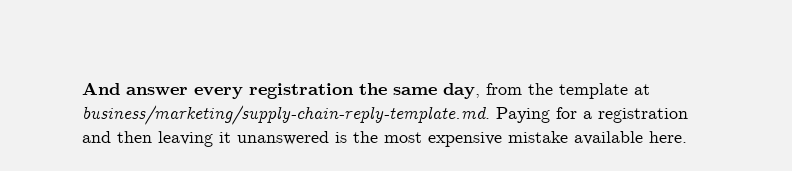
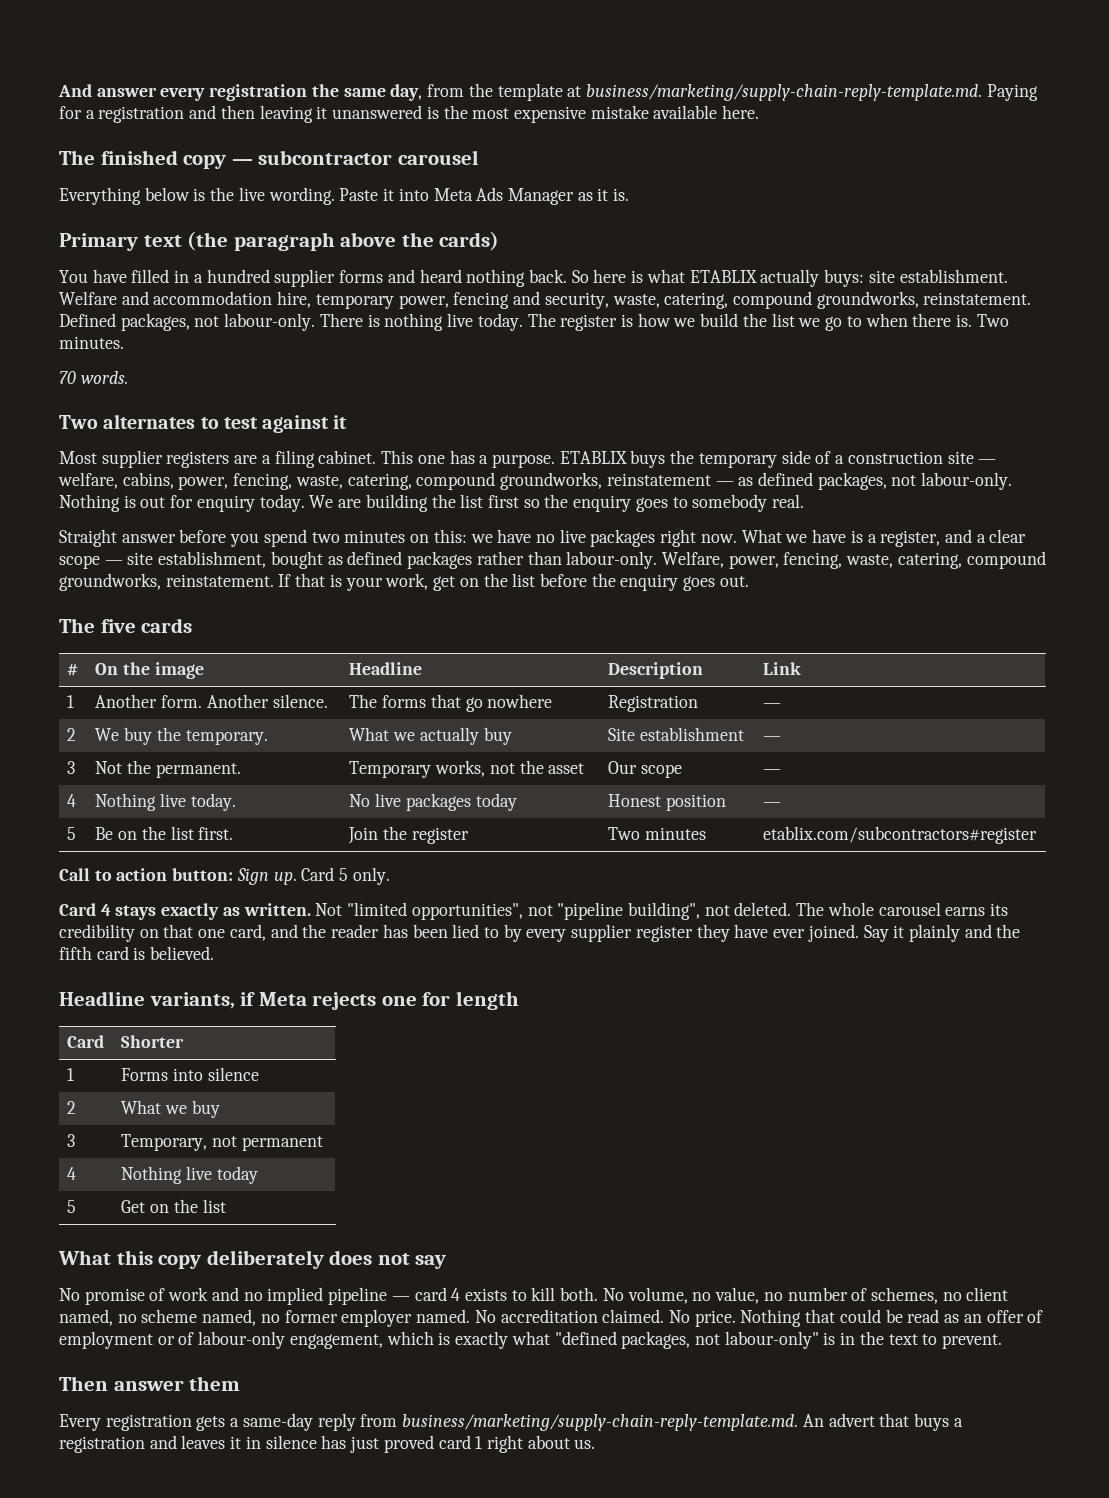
+ The finished copy — subcontractor carousel
+ Everything below is the live wording. Paste it into Meta Ads Manager as it is.
+ Primary text (the paragraph above the cards)
+ You have filled in a hundred supplier forms and heard nothing back. So here is what ETABLIX actually buys: site establishment. Welfare and accommodation hire, temporary power, fencing and security, waste, catering, compound groundworks, reinstatement. Defined packages, not labour-only. There is nothing live today. The register is how we build the list we go to when there is. Two minutes.
+ 70 words.
+ Two alternates to test against it
+ Most supplier registers are a filing cabinet. This one has a purpose. ETABLIX buys the temporary side of a construction site — welfare, cabins, power, fencing, waste, catering, compound groundworks, reinstatement — as defined packages, not labour-only. Nothing is out for enquiry today. We are building the list first so the enquiry goes to somebody real.
+ Straight answer before you spend two minutes on this: we have no live packages right now. What we have is a register, and a clear scope — site establishment, bought as defined packages rather than labour-only. Welfare, power, fencing, waste, catering, compound groundworks, reinstatement. If that is your work, get on the list before the enquiry goes out.
+ The five cards
+ # | On the image | Headline | Description | Link
+ 1 | Another form. Another silence. | The forms that go nowhere | Registration | —
+ 2 | We buy the temporary. | What we actually buy | Site establishment | —
+ 3 | Not the permanent. | Temporary works, not the asset | Our scope | —
+ 4 | Nothing live today. | No live packages today | Honest position | —
+ 5 | Be on the list first. | Join the register | Two minutes | etablix.com/subcontractors#register
+ Call to action button: Sign up. Card 5 only.
+ Card 4 stays exactly as written. Not "limited opportunities", not "pipeline building", not deleted. The whole carousel earns its credibility on that one card, and the reader has been lied to by every supplier register they have ever joined. Say it plainly and the fifth card is believed.
+ Headline variants, if Meta rejects one for length
+ Card | Shorter
+ 1 | Forms into silence
+ 2 | What we buy
+ 3 | Temporary, not permanent
+ 4 | Nothing live today
+ 5 | Get on the list
+ What this copy deliberately does not say
+ No promise of work and no implied pipeline — card 4 exists to kill both. No volume, no value, no number of schemes, no client named, no scheme named, no former employer named. No accreditation claimed. No price. Nothing that could be read as an offer of employment or of labour-only engagement, which is exactly what "defined packages, not labour-only" is in the text to prevent.
+ Then answer them
+ Every registration gets a same-day reply from business/marketing/supply-chain-reply-template.md. An advert that buys a registration and leaves it in silence has just proved card 1 right about us.

